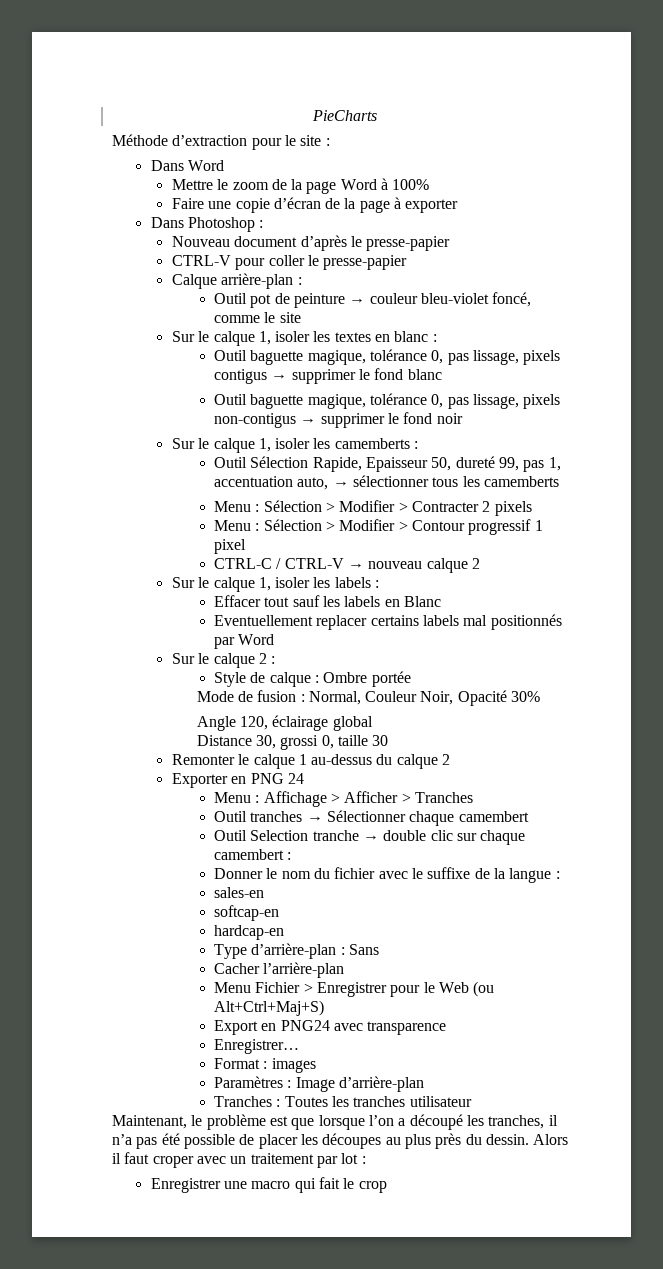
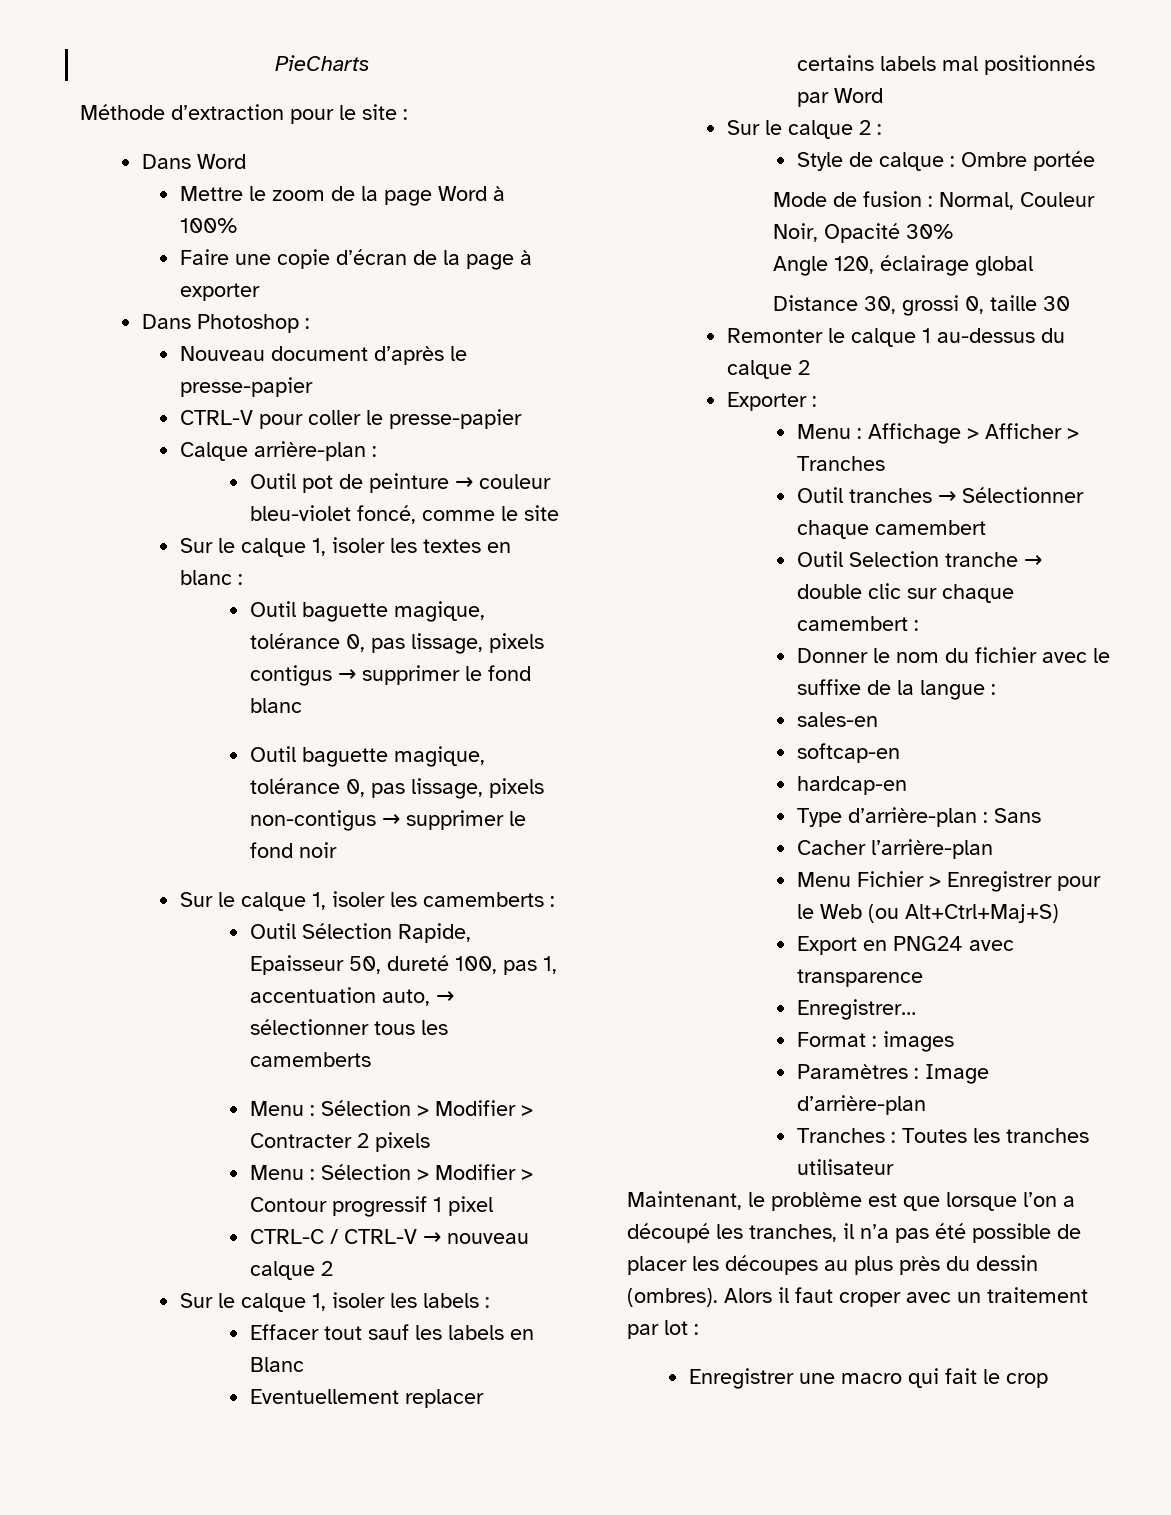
- Outil Sélection Rapide, Epaisseur 50, dureté 99, pas 1, accentuation auto, → sélectionner tous les camemberts
+ Outil Sélection Rapide, Epaisseur 50, dureté 100, pas 1, accentuation auto, → sélectionner tous les camemberts
- Exporter en PNG 24
+ Exporter :
- Maintenant, le problème est que lorsque l’on a découpé les tranches, il n’a pas été possible de placer les découpes au plus près du dessin.
+ Maintenant, le problème est que lorsque l’on a découpé les tranches, il n’a pas été possible de placer les découpes au plus près du dessin (ombres).

